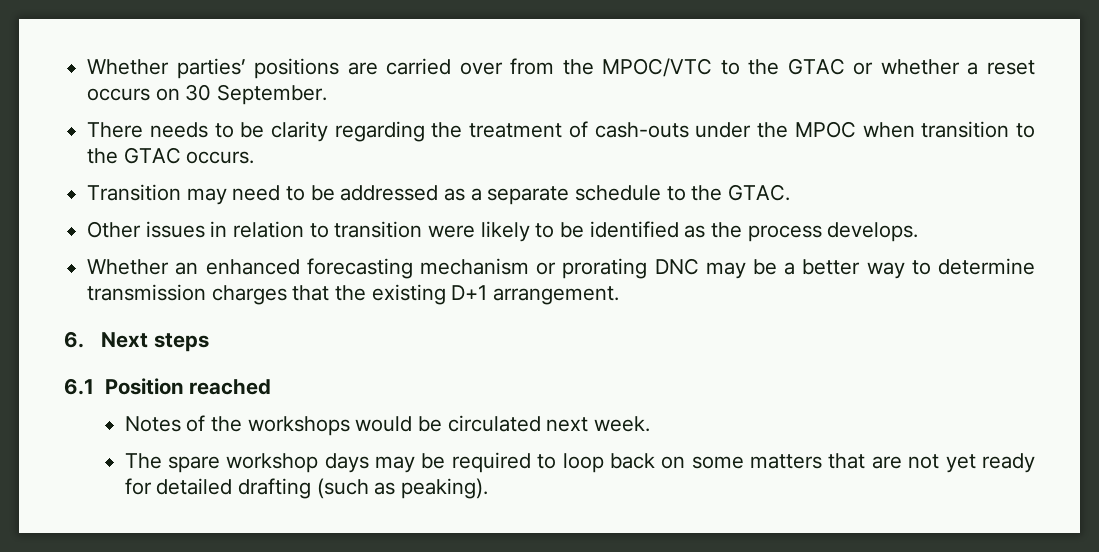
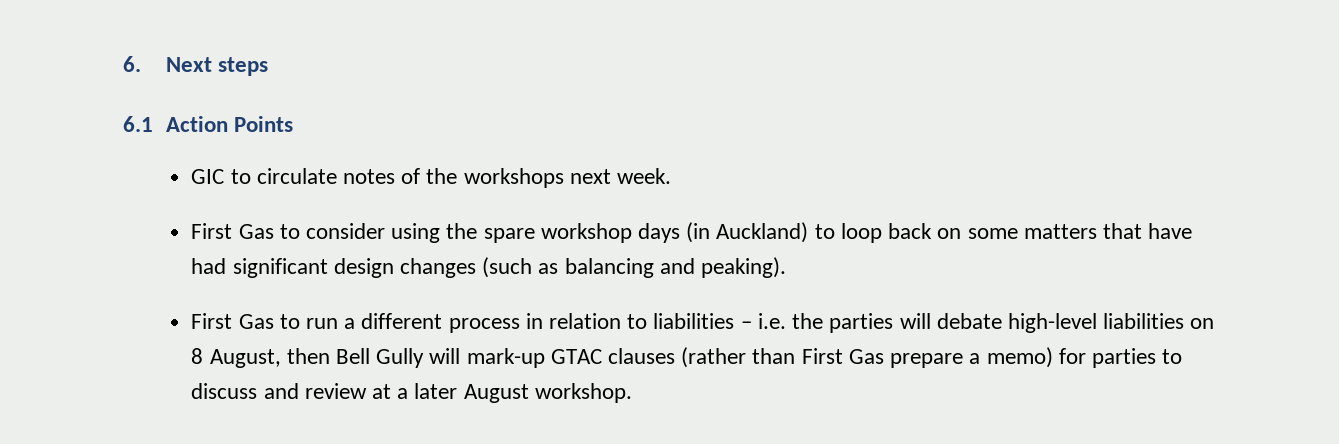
- Whether parties’ positions are carried over from the MPOC/VTC to the GTAC or whether a reset occurs on 30 September.
- There needs to be clarity regarding the treatment of cash-outs under the MPOC when transition to the GTAC occurs.
- Transition may need to be addressed as a separate schedule to the GTAC.
- Other issues in relation to transition were likely to be identified as the process develops.
- Whether an enhanced forecasting mechanism or prorating DNC may be a better way to determine transmission charges that the existing D+1 arrangement.
  6. Next steps
- 6.1 Position reached
- Notes of the workshops would be circulated next week.
- The spare workshop days may be required to loop back on some matters that are not yet ready for detailed drafting (such as peaking).
+ 6.1 Action Points
+ GIC to circulate notes of the workshops next week.
+ First Gas to consider using the spare workshop days (in Auckland) to loop back on some matters that have had significant design changes (such as balancing and peaking).
+ First Gas to run a different process in relation to liabilities – i.e. the parties will debate high-level liabilities on 8 August, then Bell Gully will mark-up GTAC clauses (rather than First Gas prepare a memo) for parties to discuss and review at a later August workshop.

